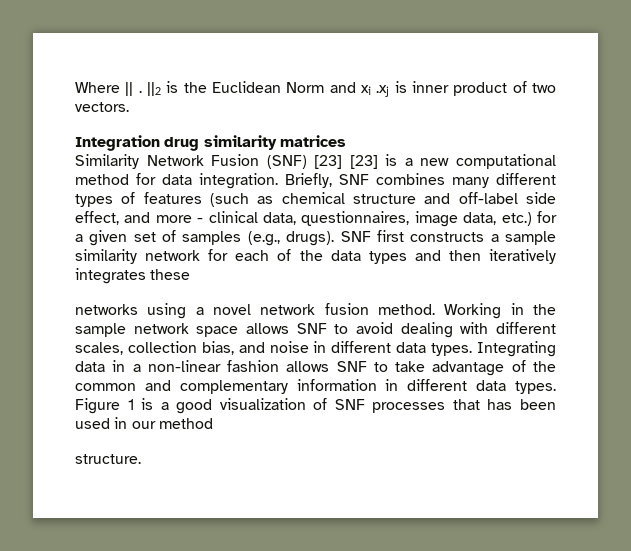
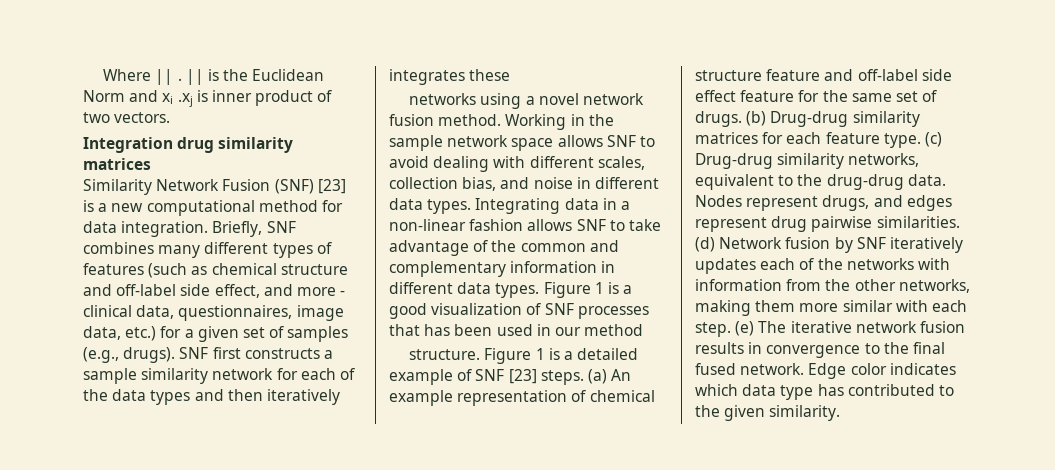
- ||2 is the Euclidean Norm and xi .xj is inner product of two vectors.
+ || is the Euclidean Norm and xi .xj is inner product of two vectors.
- Similarity Network Fusion (SNF) [23] [23] is a new computational method for data integration.
+ Similarity Network Fusion (SNF) [23] is a new computational method for data integration.
+ Figure 1 is a detailed example of SNF [23] steps. (a) An example representation of chemical structure feature and off-label side effect feature for the same set of drugs. (b) Drug-drug similarity matrices for each feature type. (c) Drug-drug similarity networks, equivalent to the drug-drug data. Nodes represent drugs, and edges represent drug pairwise similarities. (d) Network fusion by SNF iteratively updates each of the networks with information from the other networks, making them more similar with each step. (e) The iterative network fusion results in convergence to the final fused network. Edge color indicates which data type has contributed to the given similarity.

